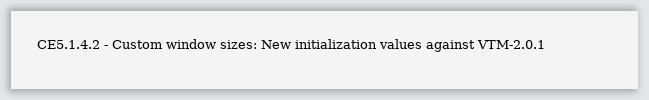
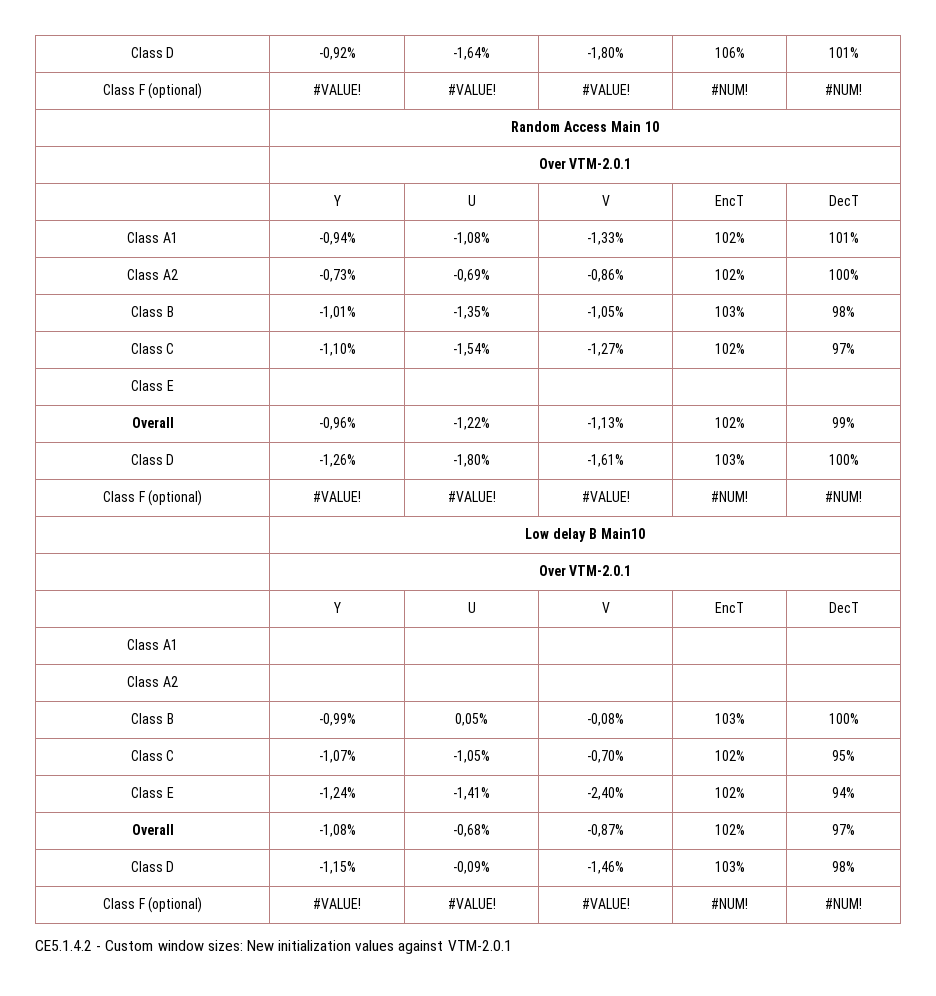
+ Class D | -0,92% | -1,64% | -1,80% | 106% | 101%
+ Class F (optional) | #VALUE! | #VALUE! | #VALUE! | #NUM! | #NUM!
+ | Random Access Main 10
+ | Over VTM-2.0.1
+ | Y | U | V | EncT | DecT
+ Class A1 | -0,94% | -1,08% | -1,33% | 102% | 101%
+ Class A2 | -0,73% | -0,69% | -0,86% | 102% | 100%
+ Class B | -1,01% | -1,35% | -1,05% | 103% | 98%
+ Class C | -1,10% | -1,54% | -1,27% | 102% | 97%
+ Class E | | | | |
+ Overall | -0,96% | -1,22% | -1,13% | 102% | 99%
+ Class D | -1,26% | -1,80% | -1,61% | 103% | 100%
+ Class F (optional) | #VALUE! | #VALUE! | #VALUE! | #NUM! | #NUM!
+ | Low delay B Main10
+ | Over VTM-2.0.1
+ | Y | U | V | EncT | DecT
+ Class A1 | | | | |
+ Class A2 | | | | |
+ Class B | -0,99% | 0,05% | -0,08% | 103% | 100%
+ Class C | -1,07% | -1,05% | -0,70% | 102% | 95%
+ Class E | -1,24% | -1,41% | -2,40% | 102% | 94%
+ Overall | -1,08% | -0,68% | -0,87% | 102% | 97%
+ Class D | -1,15% | -0,09% | -1,46% | 103% | 98%
+ Class F (optional) | #VALUE! | #VALUE! | #VALUE! | #NUM! | #NUM!

